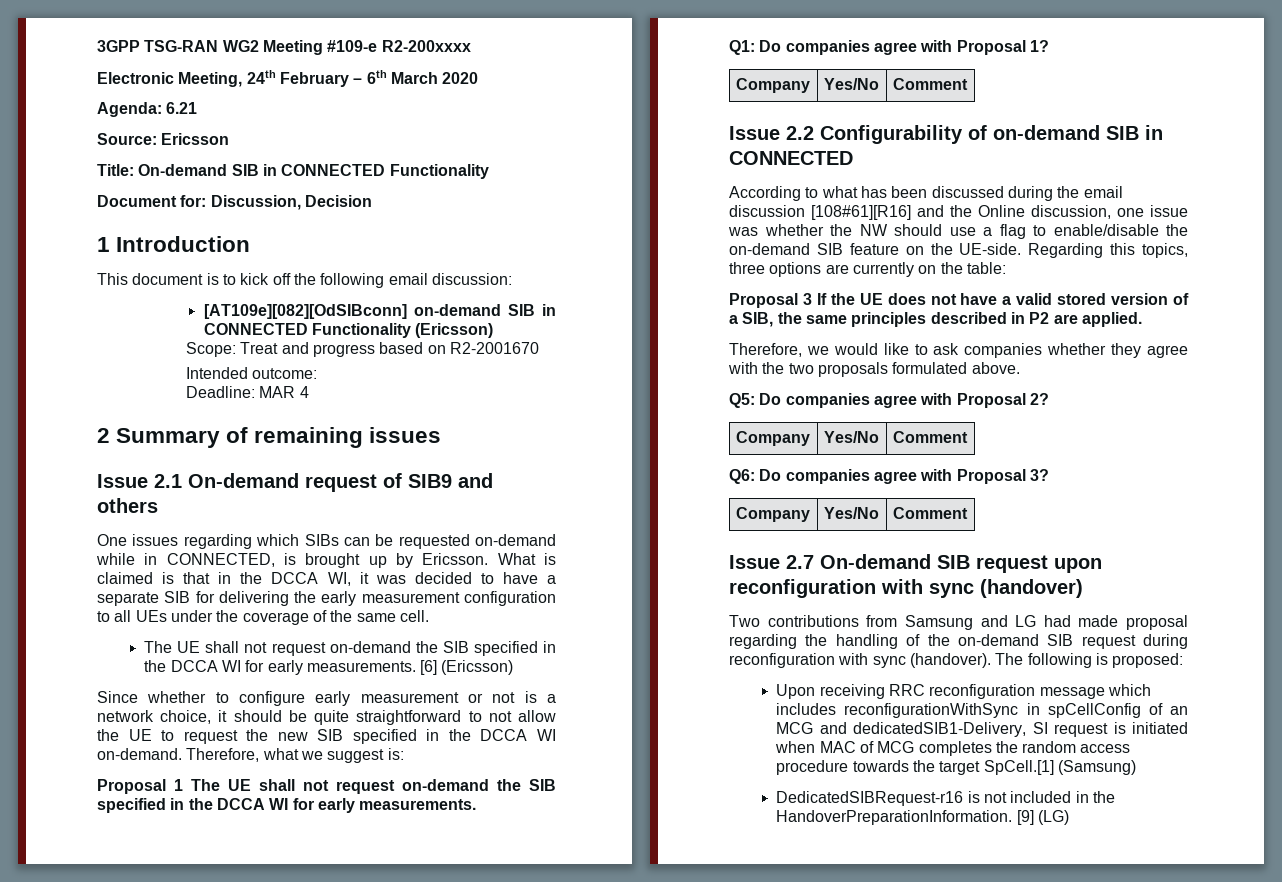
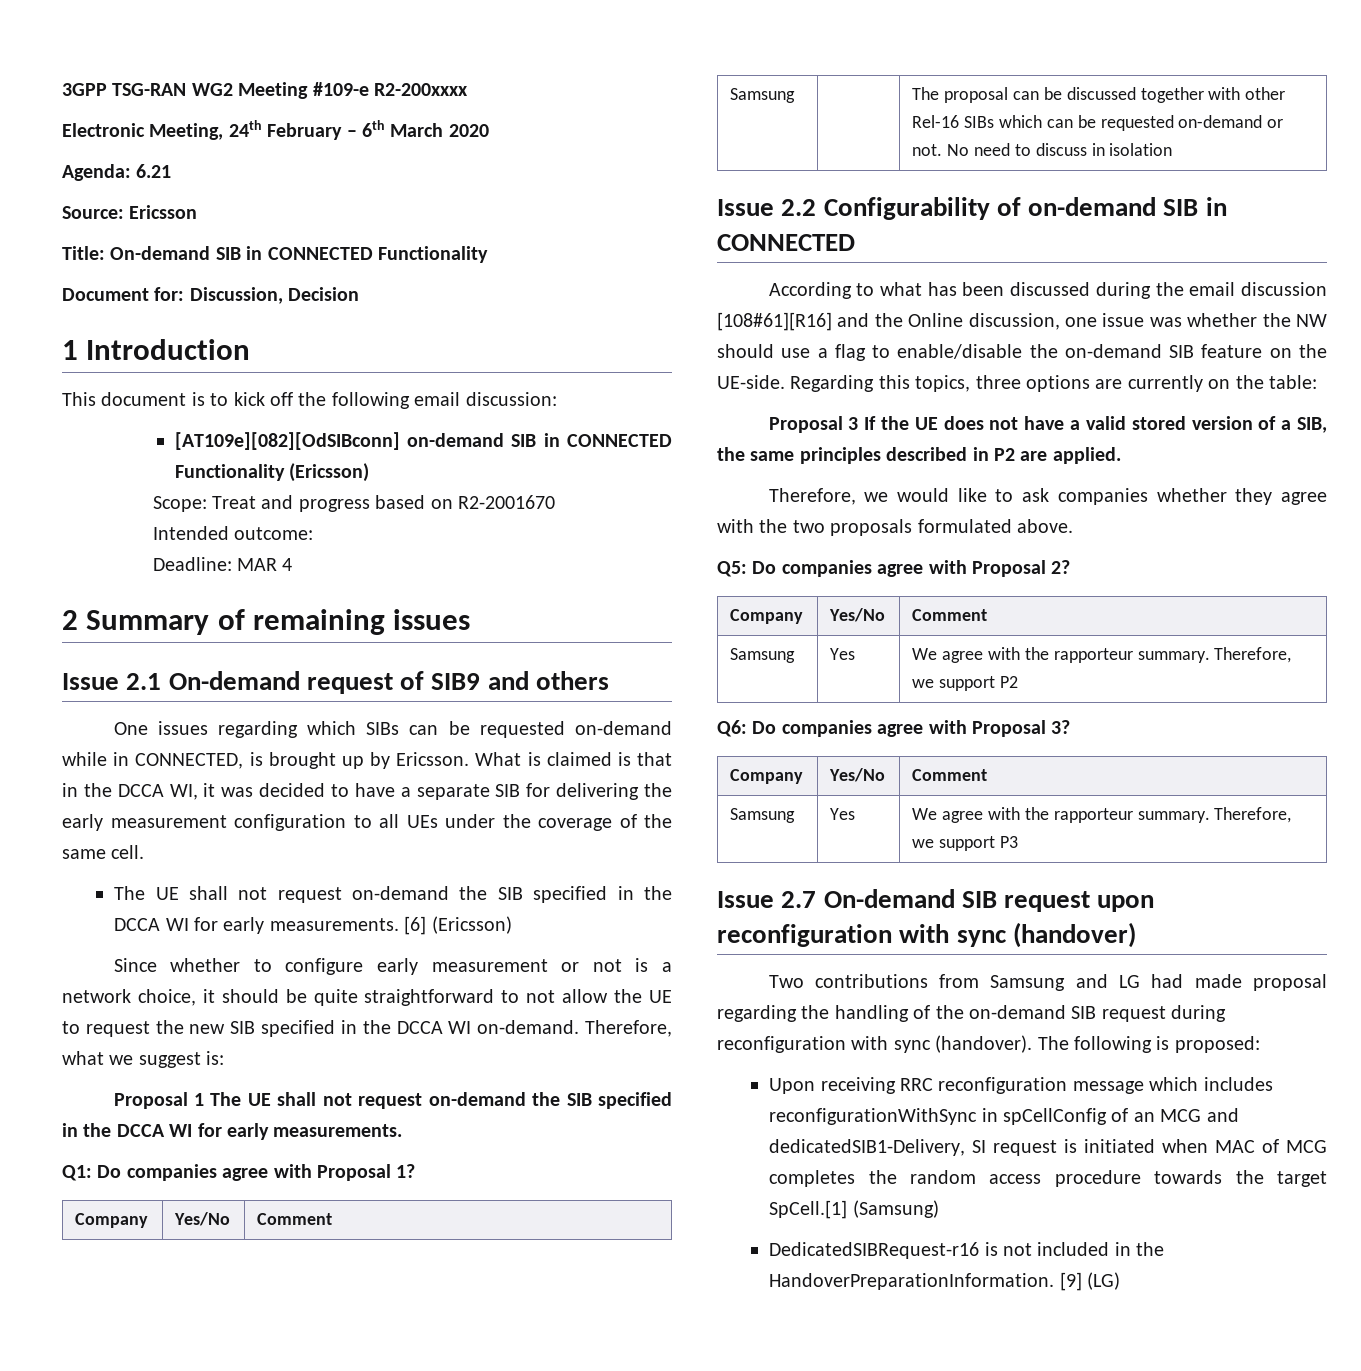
+ Samsung | | The proposal can be discussed together with other Rel-16 SIBs which can be requested on-demand or not. No need to discuss in isolation
+ Samsung | Yes | We agree with the rapporteur summary. Therefore, we support P2
+ Samsung | Yes | We agree with the rapporteur summary. Therefore, we support P3

